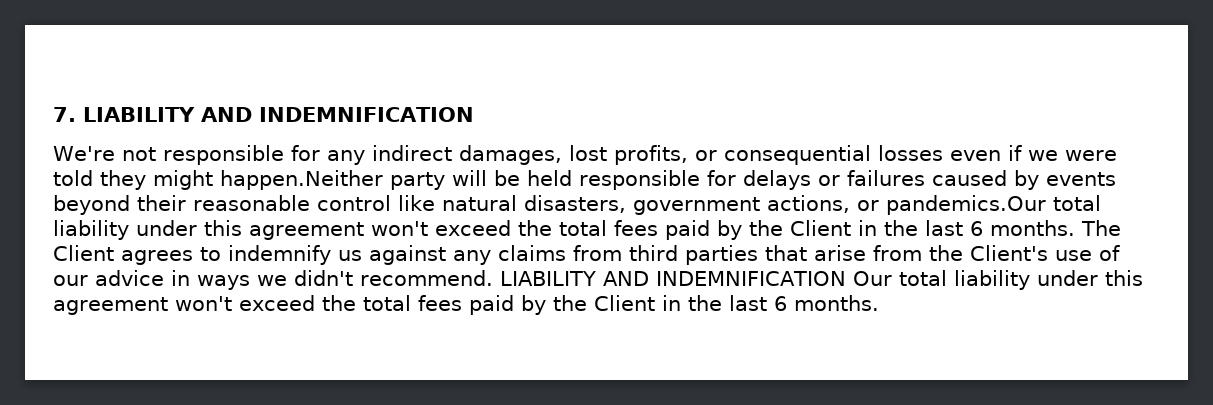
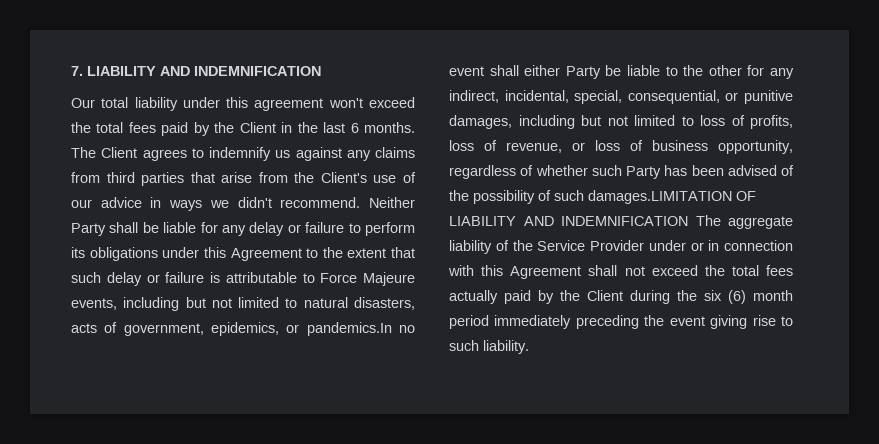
- We're not responsible for any indirect damages, lost profits, or consequential losses even if we were told they might happen.Neither party will be held responsible for delays or failures caused by events beyond their reasonable control like natural disasters, government actions, or pandemics.Our total liability under this agreement won't exceed the total fees paid by the Client in the last 6 months.
+ Our total liability under this agreement won't exceed the total fees paid by the Client in the last 6 months.
- LIABILITY AND INDEMNIFICATION Our total liability under this agreement won't exceed the total fees paid by the Client in the last 6 months.
+ Neither Party shall be liable for any delay or failure to perform its obligations under this Agreement to the extent that such delay or failure is attributable to Force Majeure events, including but not limited to natural disasters, acts of government, epidemics, or pandemics.In no event shall either Party be liable to the other for any indirect, incidental, special, consequential, or punitive damages, including but not limited to loss of profits, loss of revenue, or loss of business opportunity, regardless of whether such Party has been advised of the possibility of such damages.LIMITATION OF LIABILITY AND INDEMNIFICATION The aggregate liability of the Service Provider under or in connection with this Agreement shall not exceed the total fees actually paid by the Client during the six (6) month period immediately preceding the event giving rise to such liability.

